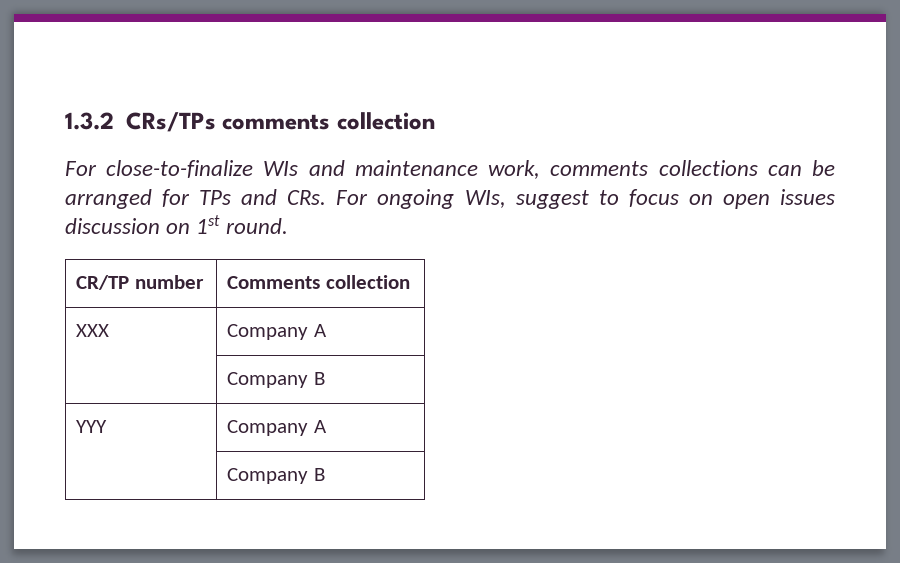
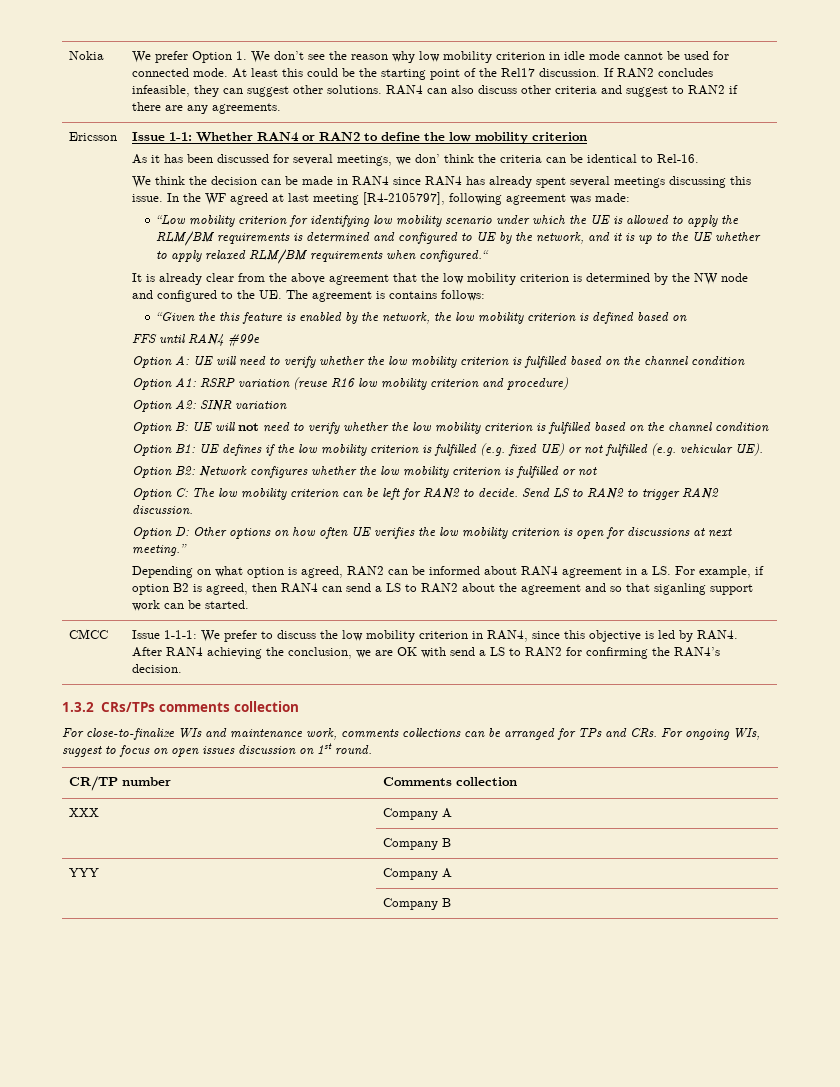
+ Nokia | We prefer Option 1. We don’t see the reason why low mobility criterion in idle mode cannot be used for connected mode. At least this could be the starting point of the Rel17 discussion. If RAN2 concludes infeasible, they can suggest other solutions. RAN4 can also discuss other criteria and suggest to RAN2 if there are any agreements.
+ Ericsson | Issue 1-1: Whether RAN4 or RAN2 to define the low mobility criterion
+ As it has been discussed for several meetings, we don’ think the criteria can be identical to Rel-16.
+ We think the decision can be made in RAN4 since RAN4 has already spent several meetings discussing this issue. In the WF agreed at last meeting [R4-2105797], following agreement was made:
+ “Low mobility criterion for identifying low mobility scenario under which the UE is allowed to apply the RLM/BM requirements is determined and configured to UE by the network, and it is up to the UE whether to apply relaxed RLM/BM requirements when configured.“
+ It is already clear from the above agreement that the low mobility criterion is determined by the NW node and configured to the UE. The agreement is contains follows:
+ “Given the this feature is enabled by the network, the low mobility criterion is defined based on
+ FFS until RAN4 #99e
+ Option A: UE will need to verify whether the low mobility criterion is fulfilled based on the channel condition
+ Option A1: RSRP variation (reuse R16 low mobility criterion and procedure)
+ Option A2: SINR variation
+ Option B: UE will not need to verify whether the low mobility criterion is fulfilled based on the channel condition
+ Option B1: UE defines if the low mobility criterion is fulfilled (e.g. fixed UE) or not fulfilled (e.g. vehicular UE).
+ Option B2: Network configures whether the low mobility criterion is fulfilled or not
+ Option C: The low mobility criterion can be left for RAN2 to decide. Send LS to RAN2 to trigger RAN2 discussion.
+ Option D: Other options on how often UE verifies the low mobility criterion is open for discussions at next meeting.”
+ Depending on what option is agreed, RAN2 can be informed about RAN4 agreement in a LS. For example, if option B2 is agreed, then RAN4 can send a LS to RAN2 about the agreement and so that siganling support work can be started.
+ CMCC | Issue 1-1-1: We prefer to discuss the low mobility criterion in RAN4, since this objective is led by RAN4. After RAN4 achieving the conclusion, we are OK with send a LS to RAN2 for confirming the RAN4’s decision.

